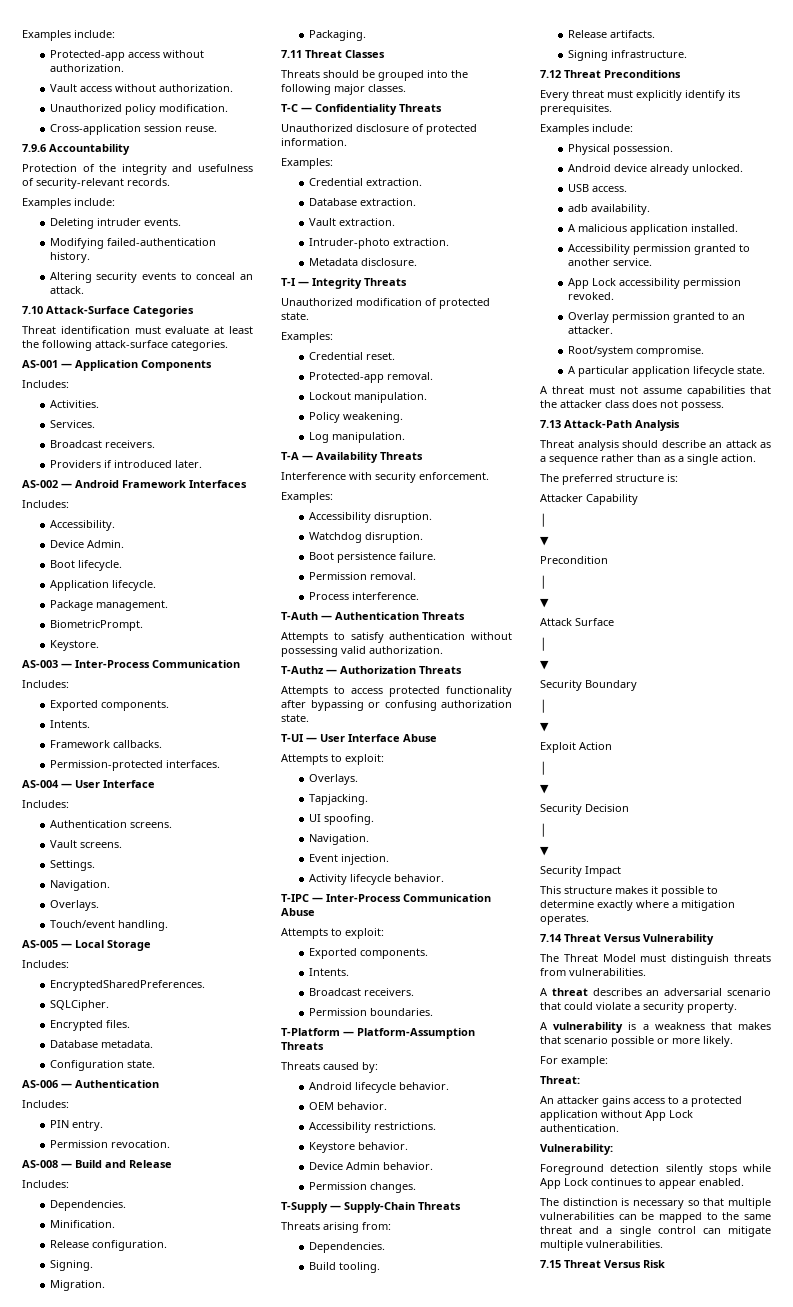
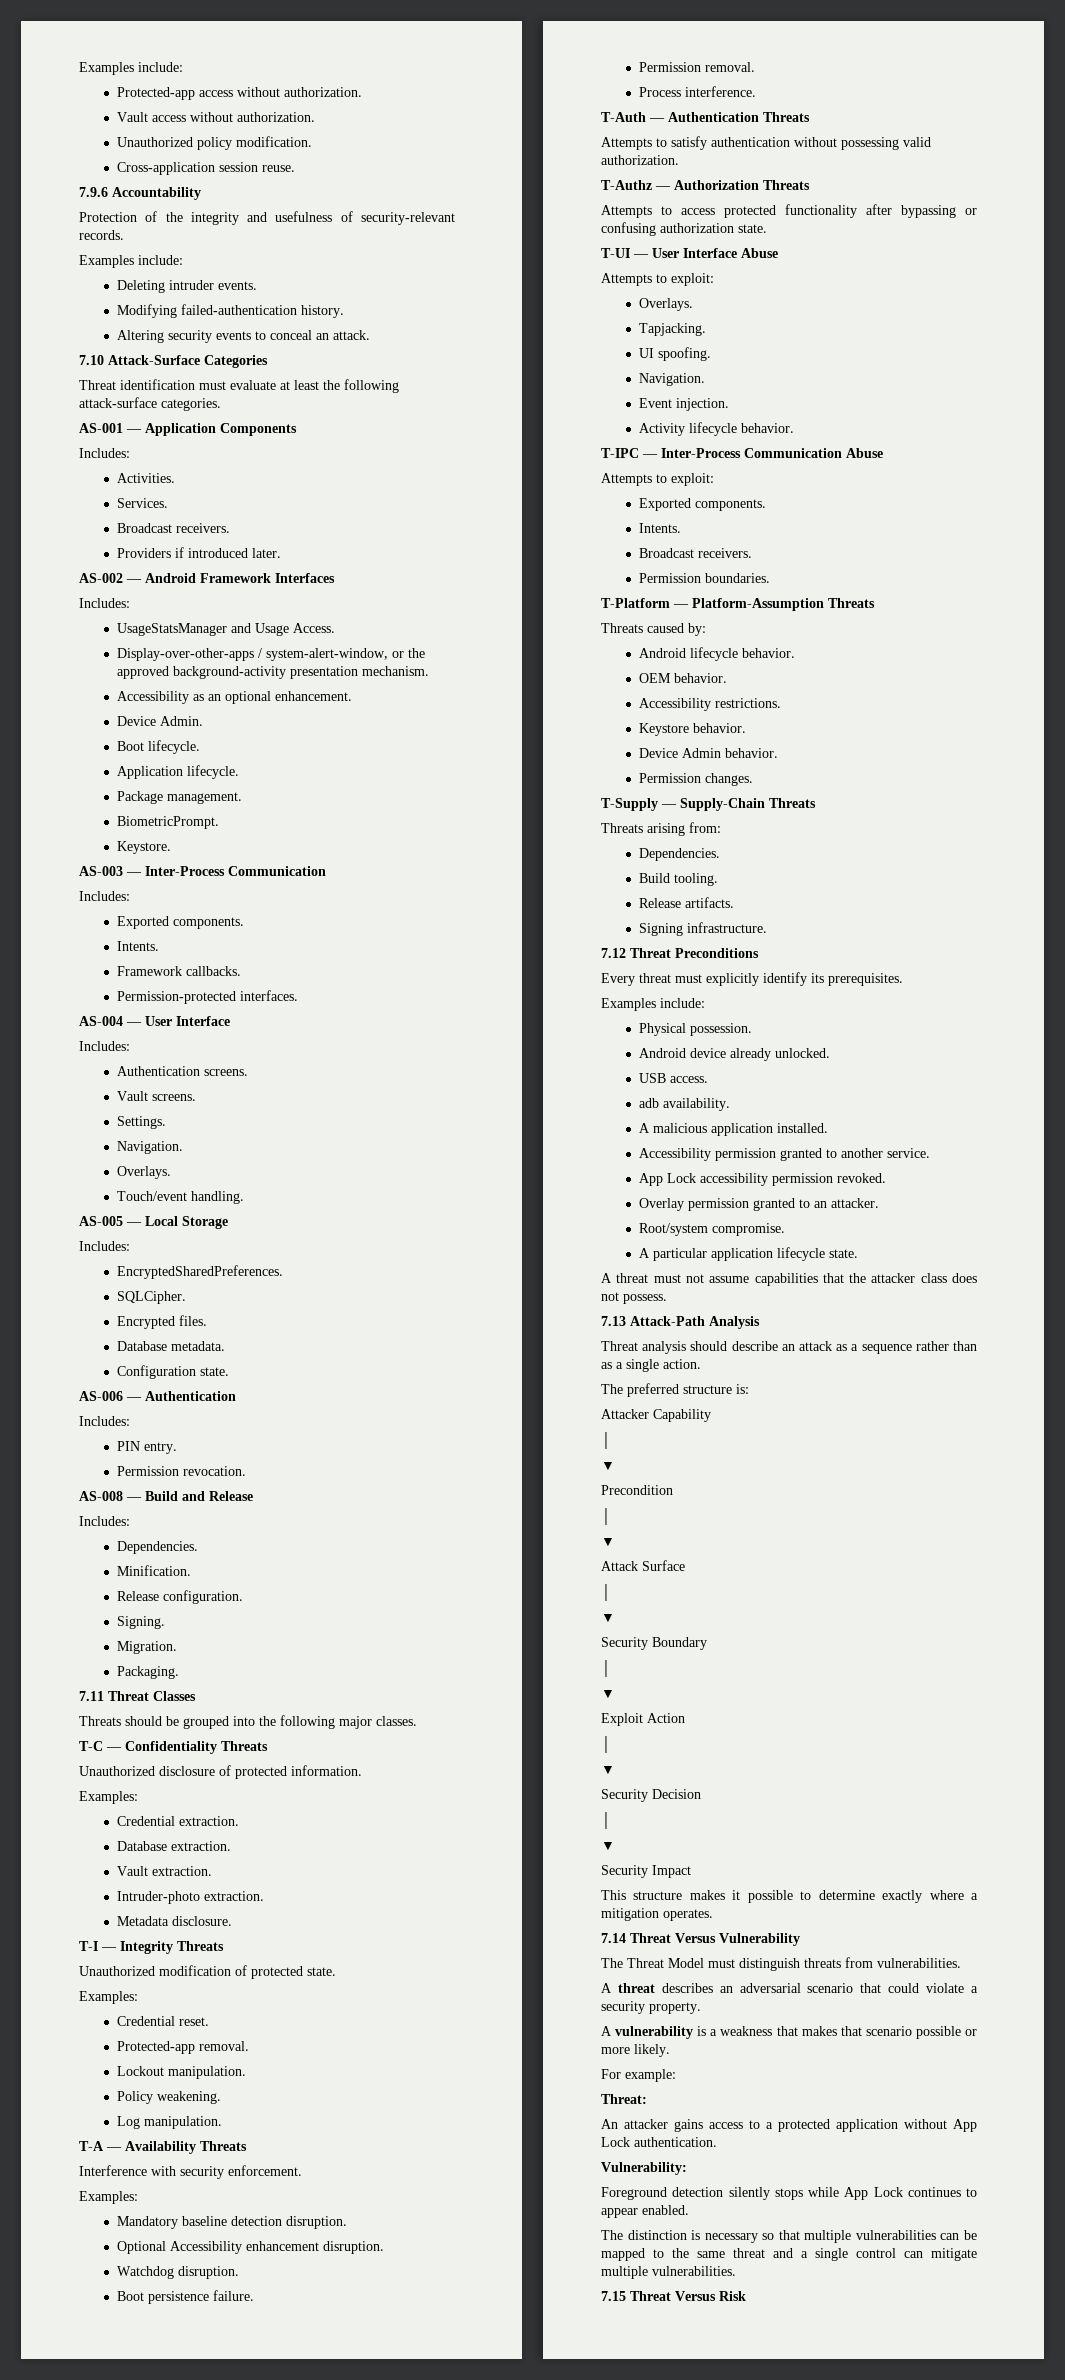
- Accessibility.
+ UsageStatsManager and Usage Access.
+ Display-over-other-apps / system-alert-window, or the approved background-activity presentation mechanism.
+ Accessibility as an optional enhancement.
- Accessibility disruption.
+ Mandatory baseline detection disruption.
+ Optional Accessibility enhancement disruption.

